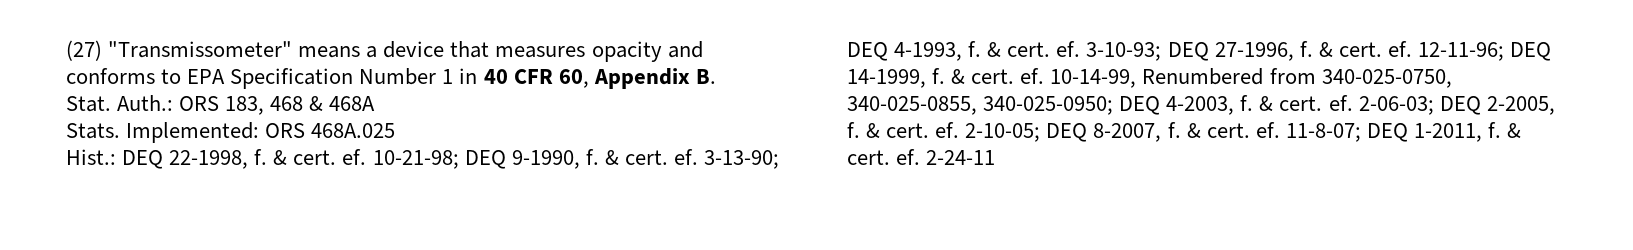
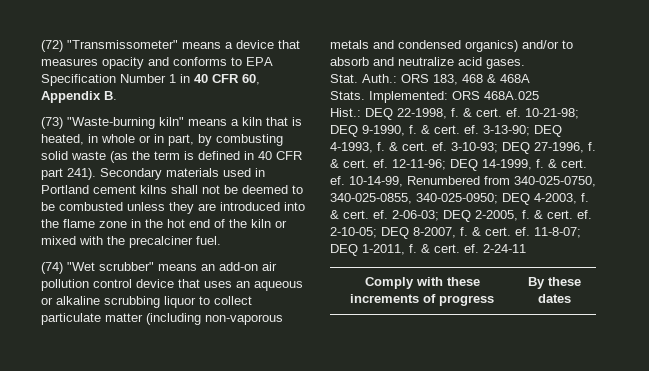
- (27) "Transmissometer" means a device that measures opacity and conforms to EPA Specification Number 1 in 40 CFR 60, Appendix B.
+ (72) "Transmissometer" means a device that measures opacity and conforms to EPA Specification Number 1 in 40 CFR 60, Appendix B.
+ (73) "Waste-burning kiln" means a kiln that is heated, in whole or in part, by combusting solid waste (as the term is defined in 40 CFR part 241). Secondary materials used in Portland cement kilns shall not be deemed to be combusted unless they are introduced into the flame zone in the hot end of the kiln or mixed with the precalciner fuel.
+ (74) "Wet scrubber" means an add-on air pollution control device that uses an aqueous or alkaline scrubbing liquor to collect particulate matter (including non-vaporous metals and condensed organics) and/or to absorb and neutralize acid gases.
+ Comply with these increments of progress | By these dates

